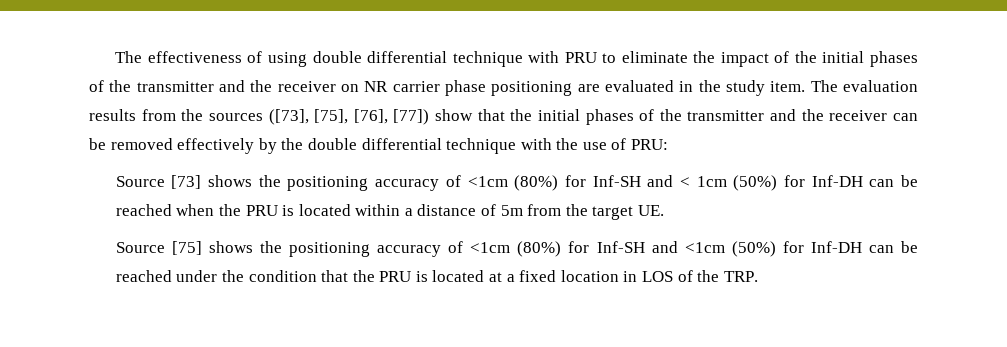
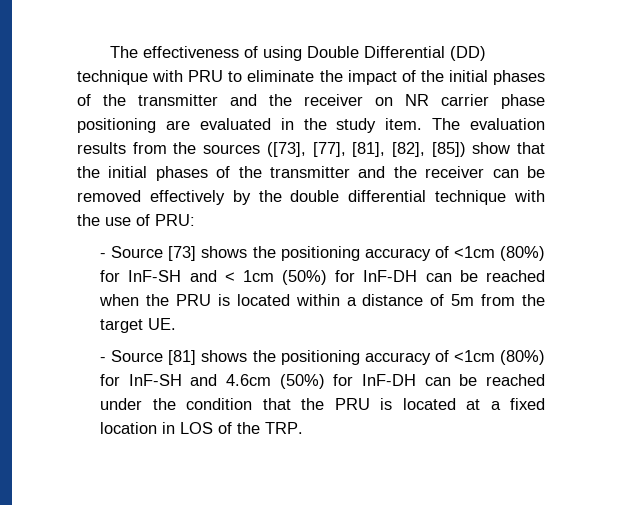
- The effectiveness of using double differential technique with PRU to eliminate the impact of the initial phases of the transmitter and the receiver on NR carrier phase positioning are evaluated in the study item.
+ The effectiveness of using Double Differential (DD) technique with PRU to eliminate the impact of the initial phases of the transmitter and the receiver on NR carrier phase positioning are evaluated in the study item.
- The evaluation results from the sources ([73], [75], [76], [77]) show that the initial phases of the transmitter and the receiver can be removed effectively by the double differential technique with the use of PRU:
+ The evaluation results from the sources ([73], [77], [81], [82], [85]) show that the initial phases of the transmitter and the receiver can be removed effectively by the double differential technique with the use of PRU:
- Source [73] shows the positioning accuracy of <1cm (80%) for Inf-SH and < 1cm (50%) for Inf-DH can be reached when the PRU is located within a distance of 5m from the target UE.
+ - Source [73] shows the positioning accuracy of <1cm (80%) for InF-SH and < 1cm (50%) for InF-DH can be reached when the PRU is located within a distance of 5m from the target UE.
- Source [75] shows the positioning accuracy of <1cm (80%) for Inf-SH and <1cm (50%) for Inf-DH can be reached under the condition that the PRU is located at a fixed location in LOS of the TRP.
+ - Source [81] shows the positioning accuracy of <1cm (80%) for InF-SH and 4.6cm (50%) for InF-DH can be reached under the condition that the PRU is located at a fixed location in LOS of the TRP.

